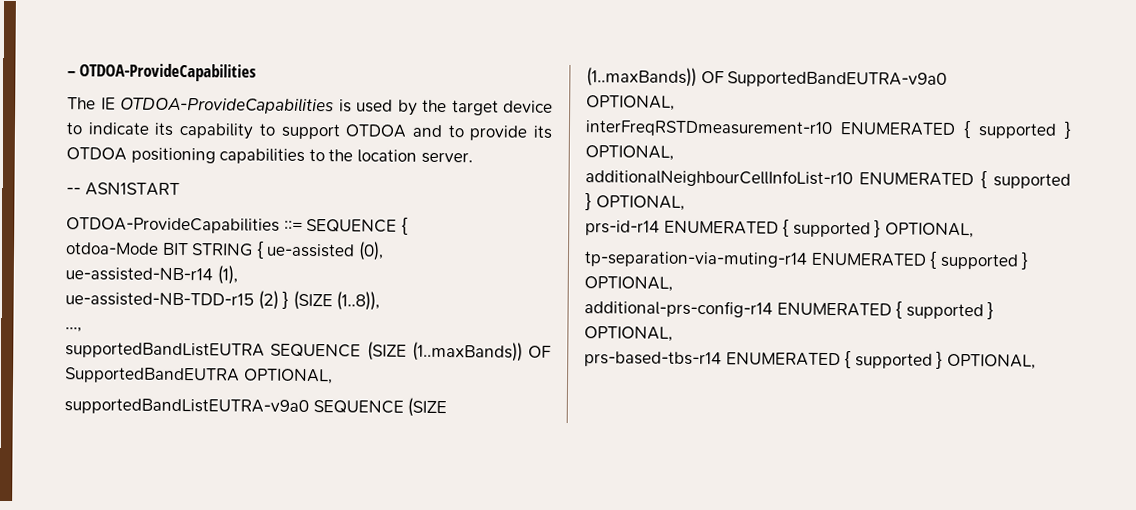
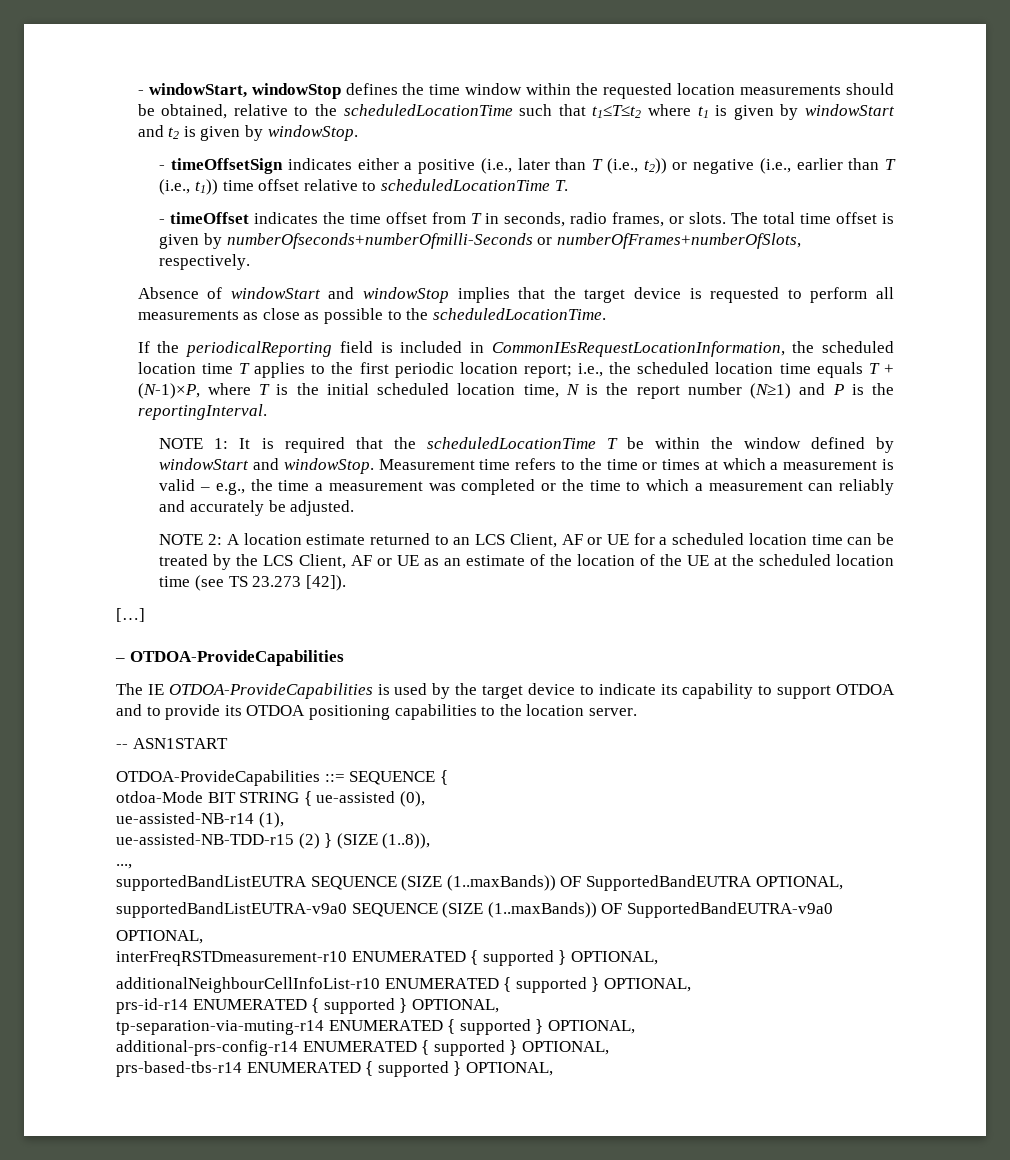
+ - windowStart, windowStop defines the time window within the requested location measurements should be obtained, relative to the scheduledLocationTime such that t1≤T≤t2 where t1 is given by windowStart and t2 is given by windowStop.
+ - timeOffsetSign indicates either a positive (i.e., later than T (i.e., t2)) or negative (i.e., earlier than T (i.e., t1)) time offset relative to scheduledLocationTime T.
+ - timeOffset indicates the time offset from T in seconds, radio frames, or slots. The total time offset is given by numberOfseconds+numberOfmilli-Seconds or numberOfFrames+numberOfSlots, respectively.
+ Absence of windowStart and windowStop implies that the target device is requested to perform all measurements as close as possible to the scheduledLocationTime.
+ If the periodicalReporting field is included in CommonIEsRequestLocationInformation, the scheduled location time T applies to the first periodic location report; i.e., the scheduled location time equals T + (N-1)×P, where T is the initial scheduled location time, N is the report number (N≥1) and P is the reportingInterval.
+ NOTE 1: It is required that the scheduledLocationTime T be within the window defined by windowStart and windowStop. Measurement time refers to the time or times at which a measurement is valid – e.g., the time a measurement was completed or the time to which a measurement can reliably and accurately be adjusted.
+ NOTE 2: A location estimate returned to an LCS Client, AF or UE for a scheduled location time can be treated by the LCS Client, AF or UE as an estimate of the location of the UE at the scheduled location time (see TS 23.273 [42]).
+ […]

